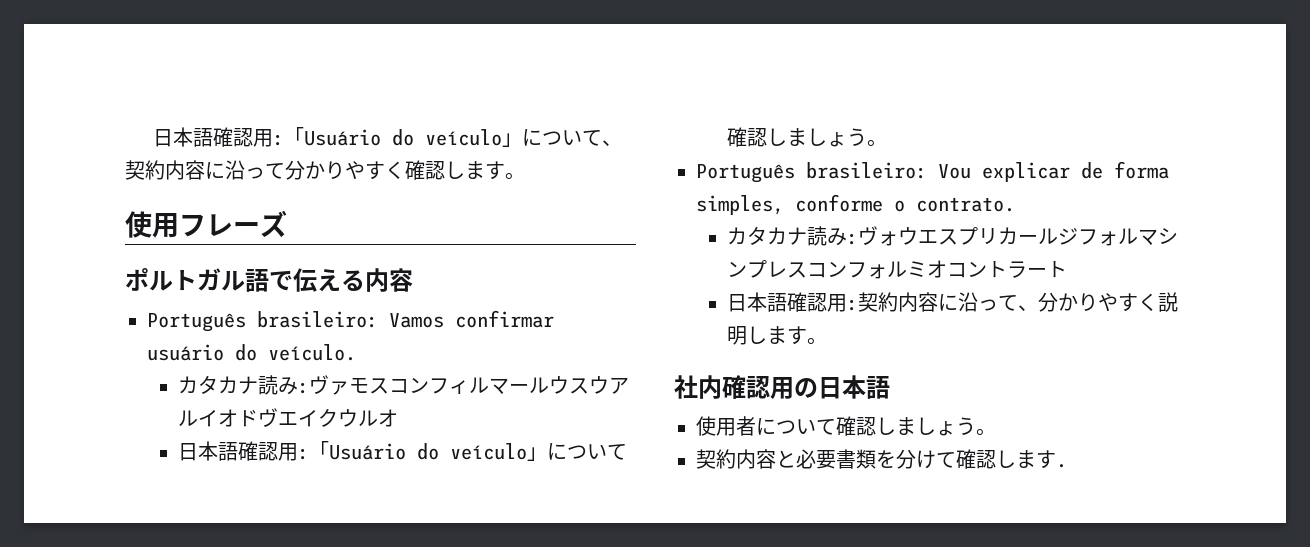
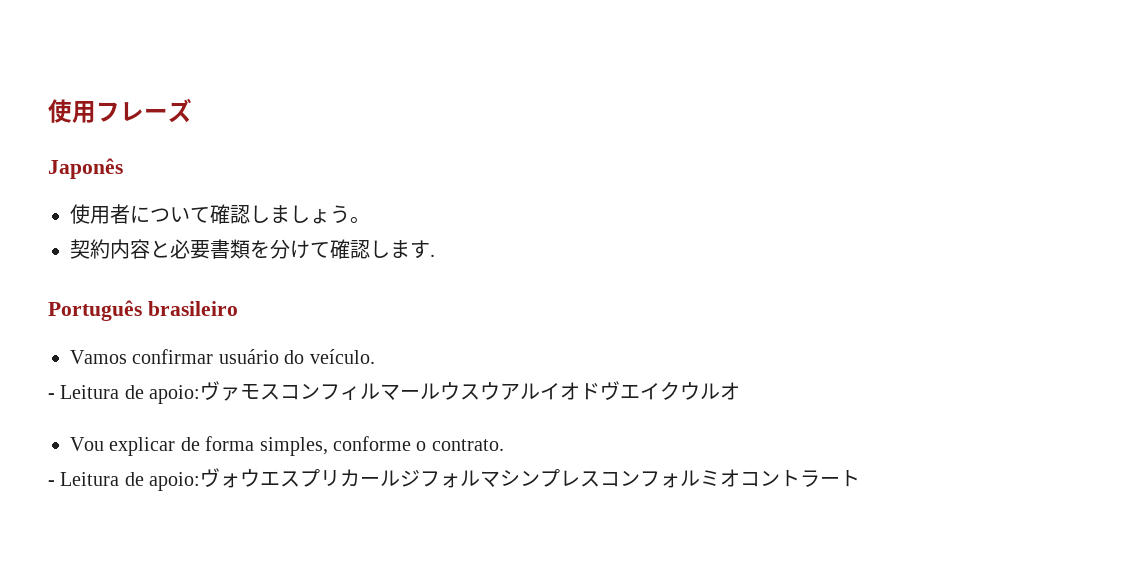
- 日本語確認用:「Usuário do veículo」について、契約内容に沿って分かりやすく確認します。
  使用フレーズ
- ポルトガル語で伝える内容
- Português brasileiro: Vamos confirmar usuário do veículo.
- カタカナ読み:ヴァモスコンフィルマールウスウアルイオドヴエイクウルオ
- 日本語確認用:「Usuário do veículo」について確認しましょう。
- Português brasileiro: Vou explicar de forma simples, conforme o contrato.
- カタカナ読み:ヴォウエスプリカールジフォルマシンプレスコンフォルミオコントラート
- 日本語確認用:契約内容に沿って、分かりやすく説明します。
- 社内確認用の日本語
+ Japonês
+ Português brasileiro
+ Vamos confirmar usuário do veículo.
+ - Leitura de apoio:ヴァモスコンフィルマールウスウアルイオドヴエイクウルオ
+ Vou explicar de forma simples, conforme o contrato.
+ - Leitura de apoio:ヴォウエスプリカールジフォルマシンプレスコンフォルミオコントラート

